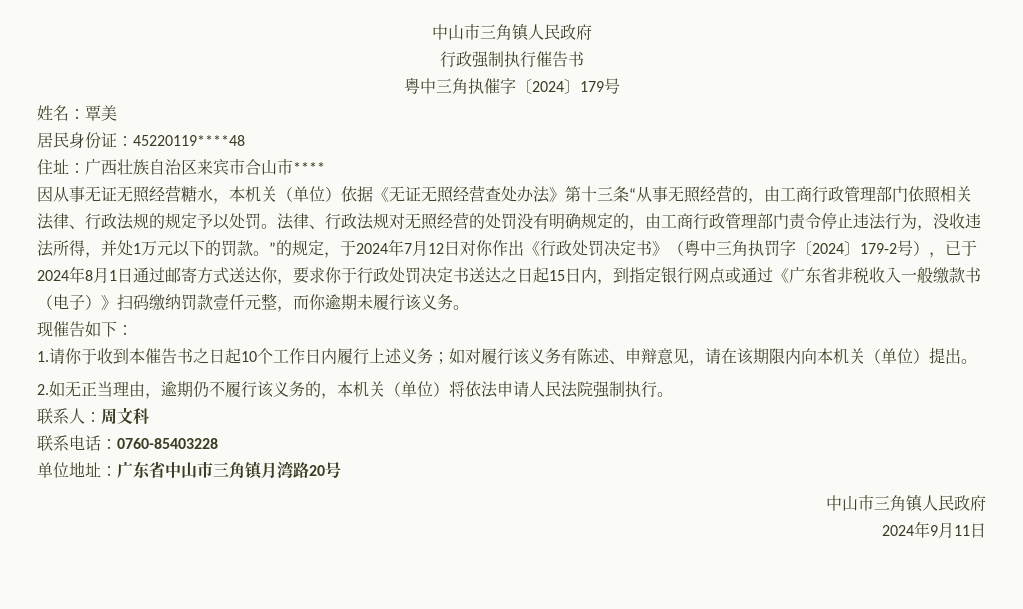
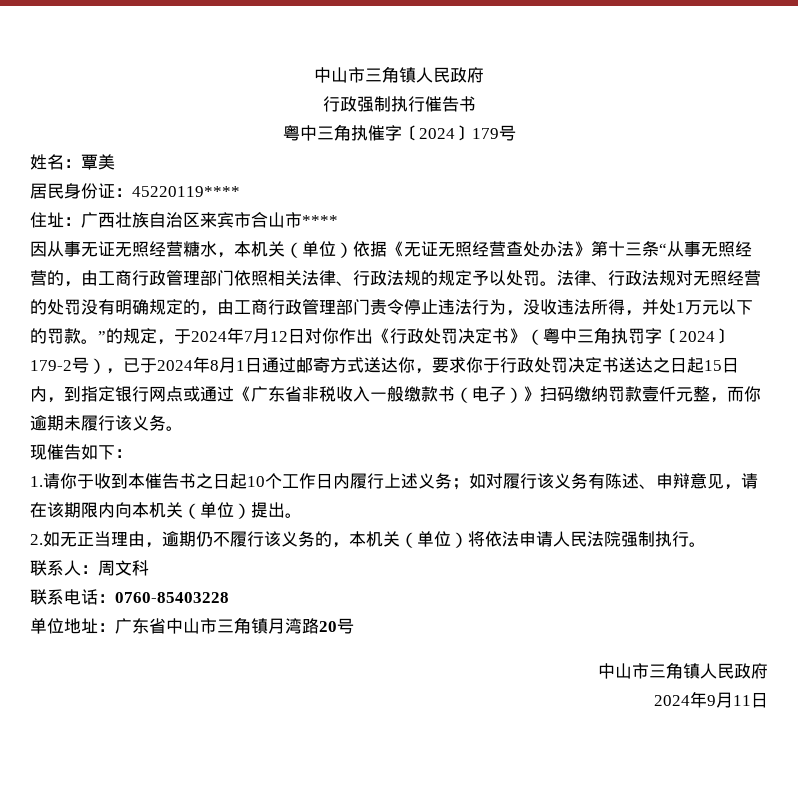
- 居民身份证：45220119****48
+ 居民身份证：45220119****

